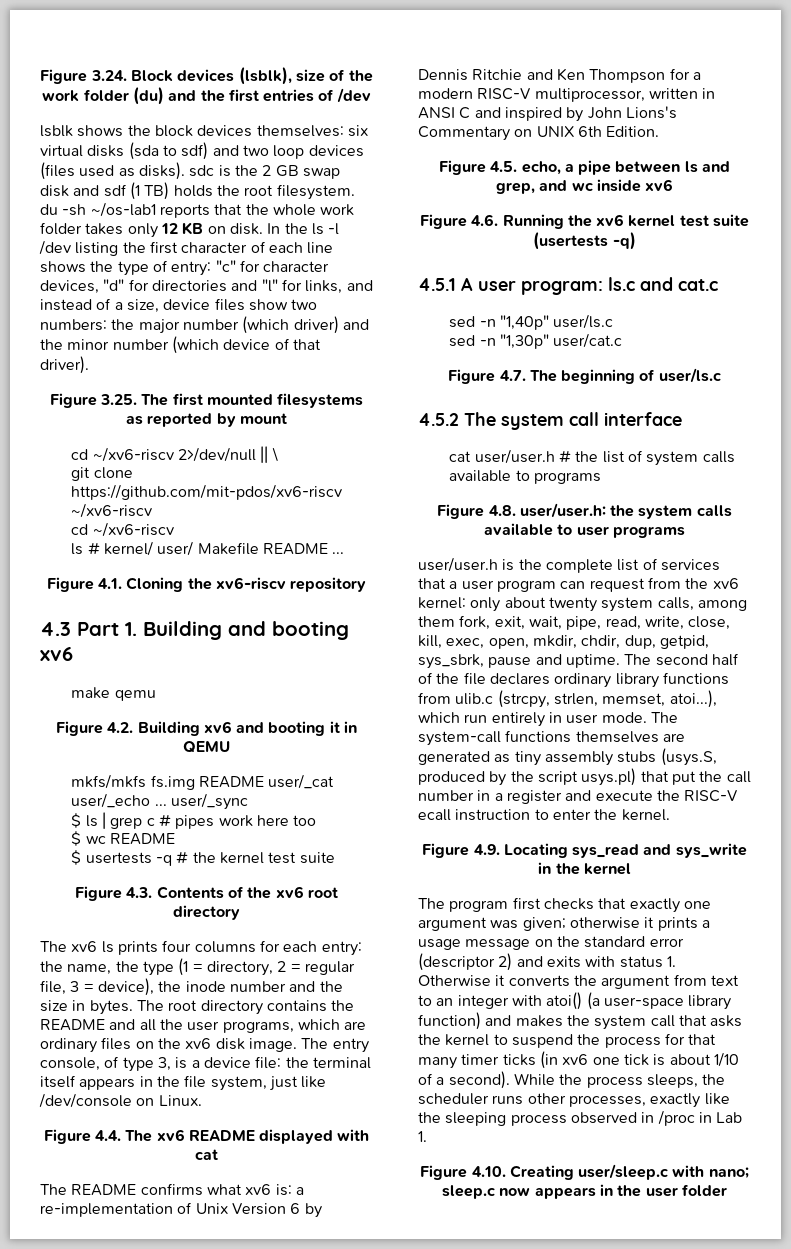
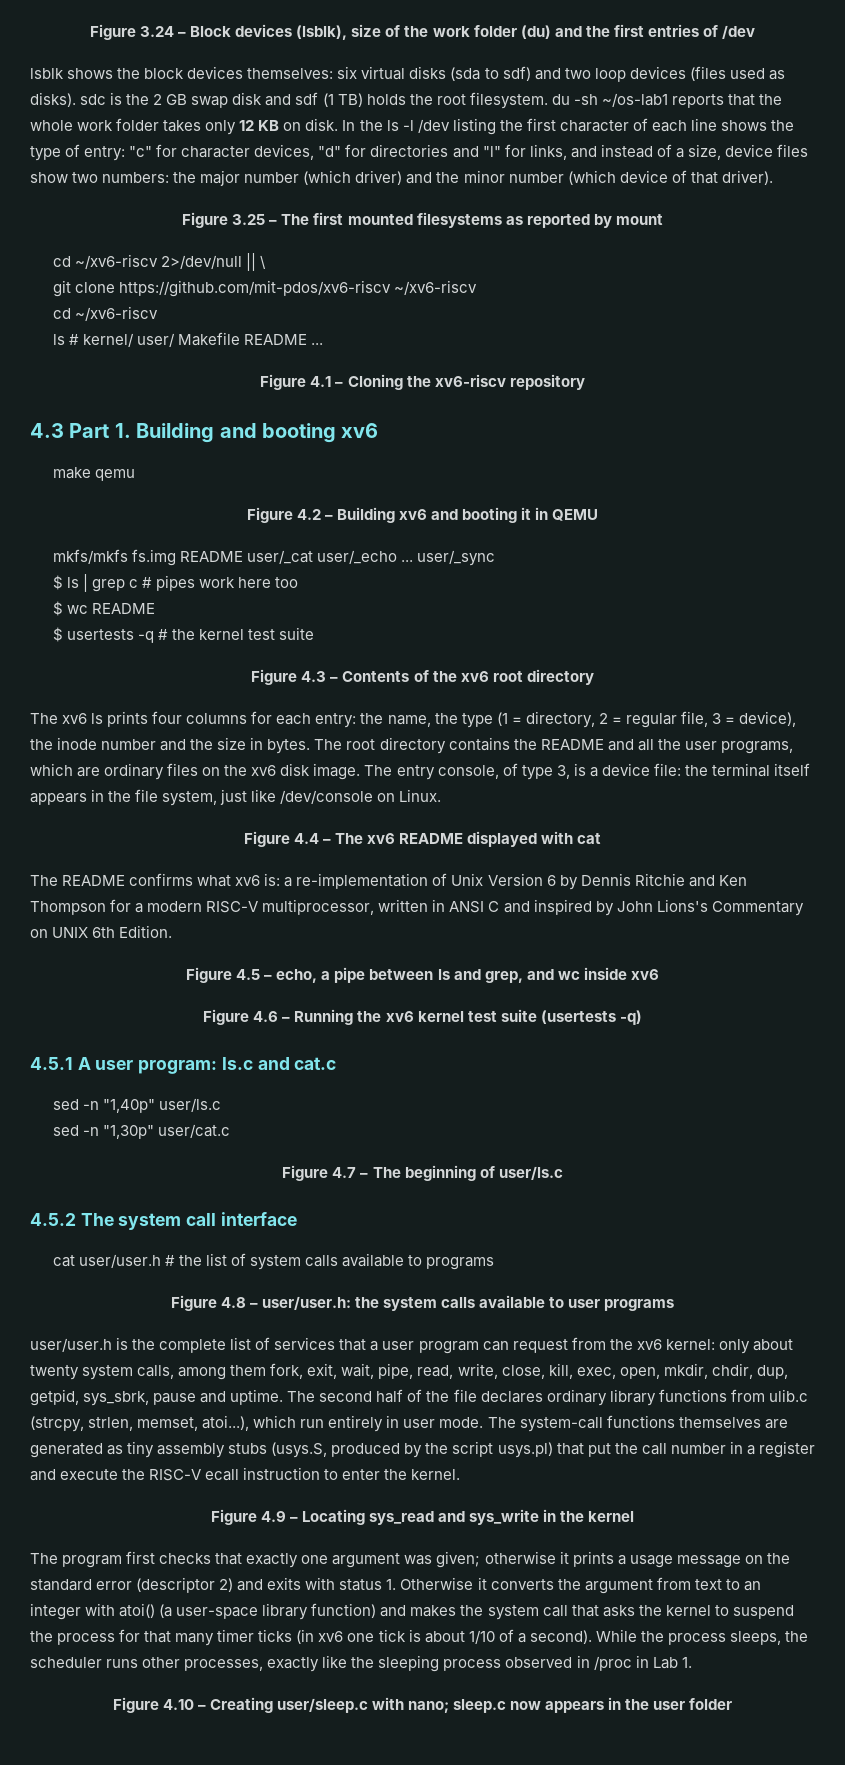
- Figure 3.24. Block devices (lsblk), size of the work folder (du) and the first entries of /dev
+ Figure 3.24 – Block devices (lsblk), size of the work folder (du) and the first entries of /dev
- Figure 3.25. The first mounted filesystems as reported by mount
+ Figure 3.25 – The first mounted filesystems as reported by mount
- Figure 4.1. Cloning the xv6-riscv repository
+ Figure 4.1 – Cloning the xv6-riscv repository
- Figure 4.2. Building xv6 and booting it in QEMU
+ Figure 4.2 – Building xv6 and booting it in QEMU
- Figure 4.3. Contents of the xv6 root directory
+ Figure 4.3 – Contents of the xv6 root directory
- Figure 4.4. The xv6 README displayed with cat
+ Figure 4.4 – The xv6 README displayed with cat
- Figure 4.5. echo, a pipe between ls and grep, and wc inside xv6
+ Figure 4.5 – echo, a pipe between ls and grep, and wc inside xv6
- Figure 4.6. Running the xv6 kernel test suite (usertests -q)
+ Figure 4.6 – Running the xv6 kernel test suite (usertests -q)
- Figure 4.7. The beginning of user/ls.c
+ Figure 4.7 – The beginning of user/ls.c
- Figure 4.8. user/user.h: the system calls available to user programs
+ Figure 4.8 – user/user.h: the system calls available to user programs
- Figure 4.9. Locating sys_read and sys_write in the kernel
+ Figure 4.9 – Locating sys_read and sys_write in the kernel
- Figure 4.10. Creating user/sleep.c with nano; sleep.c now appears in the user folder
+ Figure 4.10 – Creating user/sleep.c with nano; sleep.c now appears in the user folder

